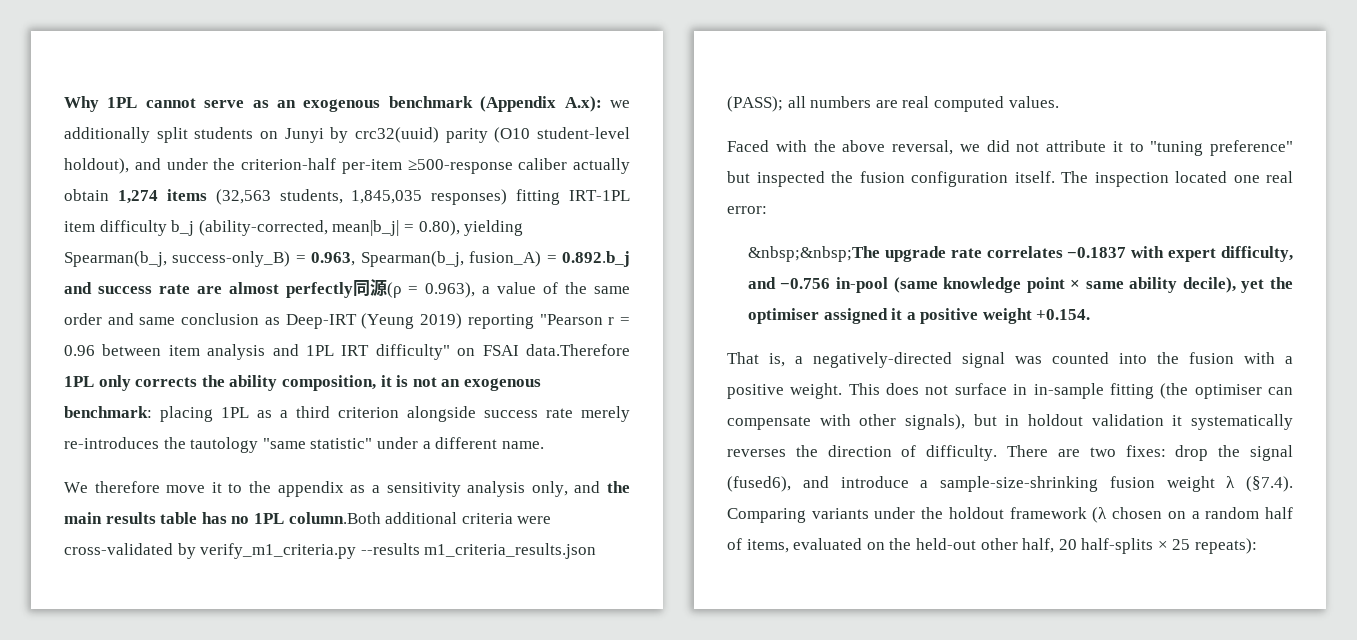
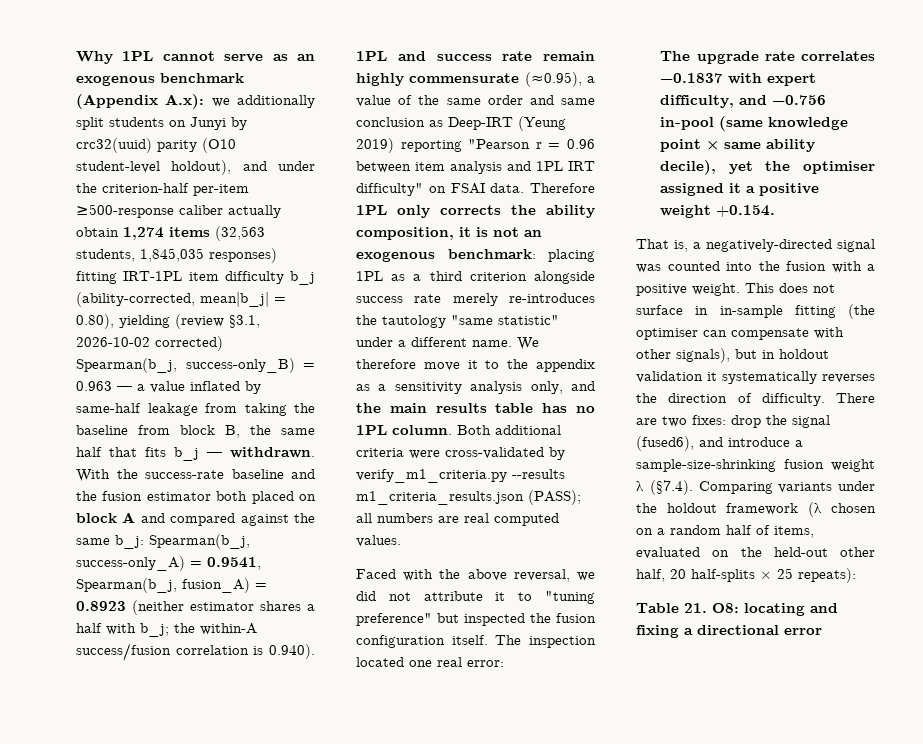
- we additionally split students on Junyi by crc32(uuid) parity (O10 student-level holdout), and under the criterion-half per-item ≥500-response caliber actually obtain 1,274 items (32,563 students, 1,845,035 responses) fitting IRT-1PL item difficulty b_j (ability-corrected, mean|b_j| = 0.80), yielding Spearman(b_j, success-only_B) = 0.963, Spearman(b_j, fusion_A) = 0.892.b_j and success rate are almost perfectly同源(ρ = 0.963), a value of the same order and same conclusion as Deep-IRT (Yeung 2019) reporting "Pearson r = 0.96 between item analysis and 1PL IRT difficulty" on FSAI data.Therefore 1PL only corrects the ability composition, it is not an exogenous benchmark:
+ we additionally split students on Junyi by crc32(uuid) parity (O10 student-level holdout), and under the criterion-half per-item ≥500-response caliber actually obtain 1,274 items (32,563 students, 1,845,035 responses) fitting IRT-1PL item difficulty b_j (ability-corrected, mean|b_j| = 0.80), yielding (review §3.1, 2026-10-02 corrected) Spearman(b_j, success-only_B) = 0.963 — a value inflated by same-half leakage from taking the baseline from block B, the same half that fits b_j — withdrawn. With the success-rate baseline and the fusion estimator both placed on block A and compared against the same b_j: Spearman(b_j, success-only_A) = 0.9541, Spearman(b_j, fusion_A) = 0.8923 (neither estimator shares a half with b_j; the within-A success/fusion correlation is 0.940). 1PL and success rate remain highly commensurate (≈0.95), a value of the same order and same conclusion as Deep-IRT (Yeung 2019) reporting "Pearson r = 0.96 between item analysis and 1PL IRT difficulty" on FSAI data. Therefore 1PL only corrects the ability composition, it is not an exogenous benchmark:
- placing 1PL as a third criterion alongside success rate merely re-introduces the tautology "same statistic" under a different name.
- We therefore move it to the appendix as a sensitivity analysis only, and the main results table has no 1PL column.Both additional criteria were cross-validated by verify_m1_criteria.py --results m1_criteria_results.json (PASS);
+ placing 1PL as a third criterion alongside success rate merely re-introduces the tautology "same statistic" under a different name. We therefore move it to the appendix as a sensitivity analysis only, and the main results table has no 1PL column. Both additional criteria were cross-validated by verify_m1_criteria.py --results m1_criteria_results.json (PASS);
- &nbsp;&nbsp;The upgrade rate correlates −0.1837 with expert difficulty, and −0.756 in-pool (same knowledge point × same ability decile), yet the optimiser assigned it a positive weight +0.154.
+ The upgrade rate correlates −0.1837 with expert difficulty, and −0.756 in-pool (same knowledge point × same ability decile), yet the optimiser assigned it a positive weight +0.154.
+ Table 21. O8: locating and fixing a directional error

